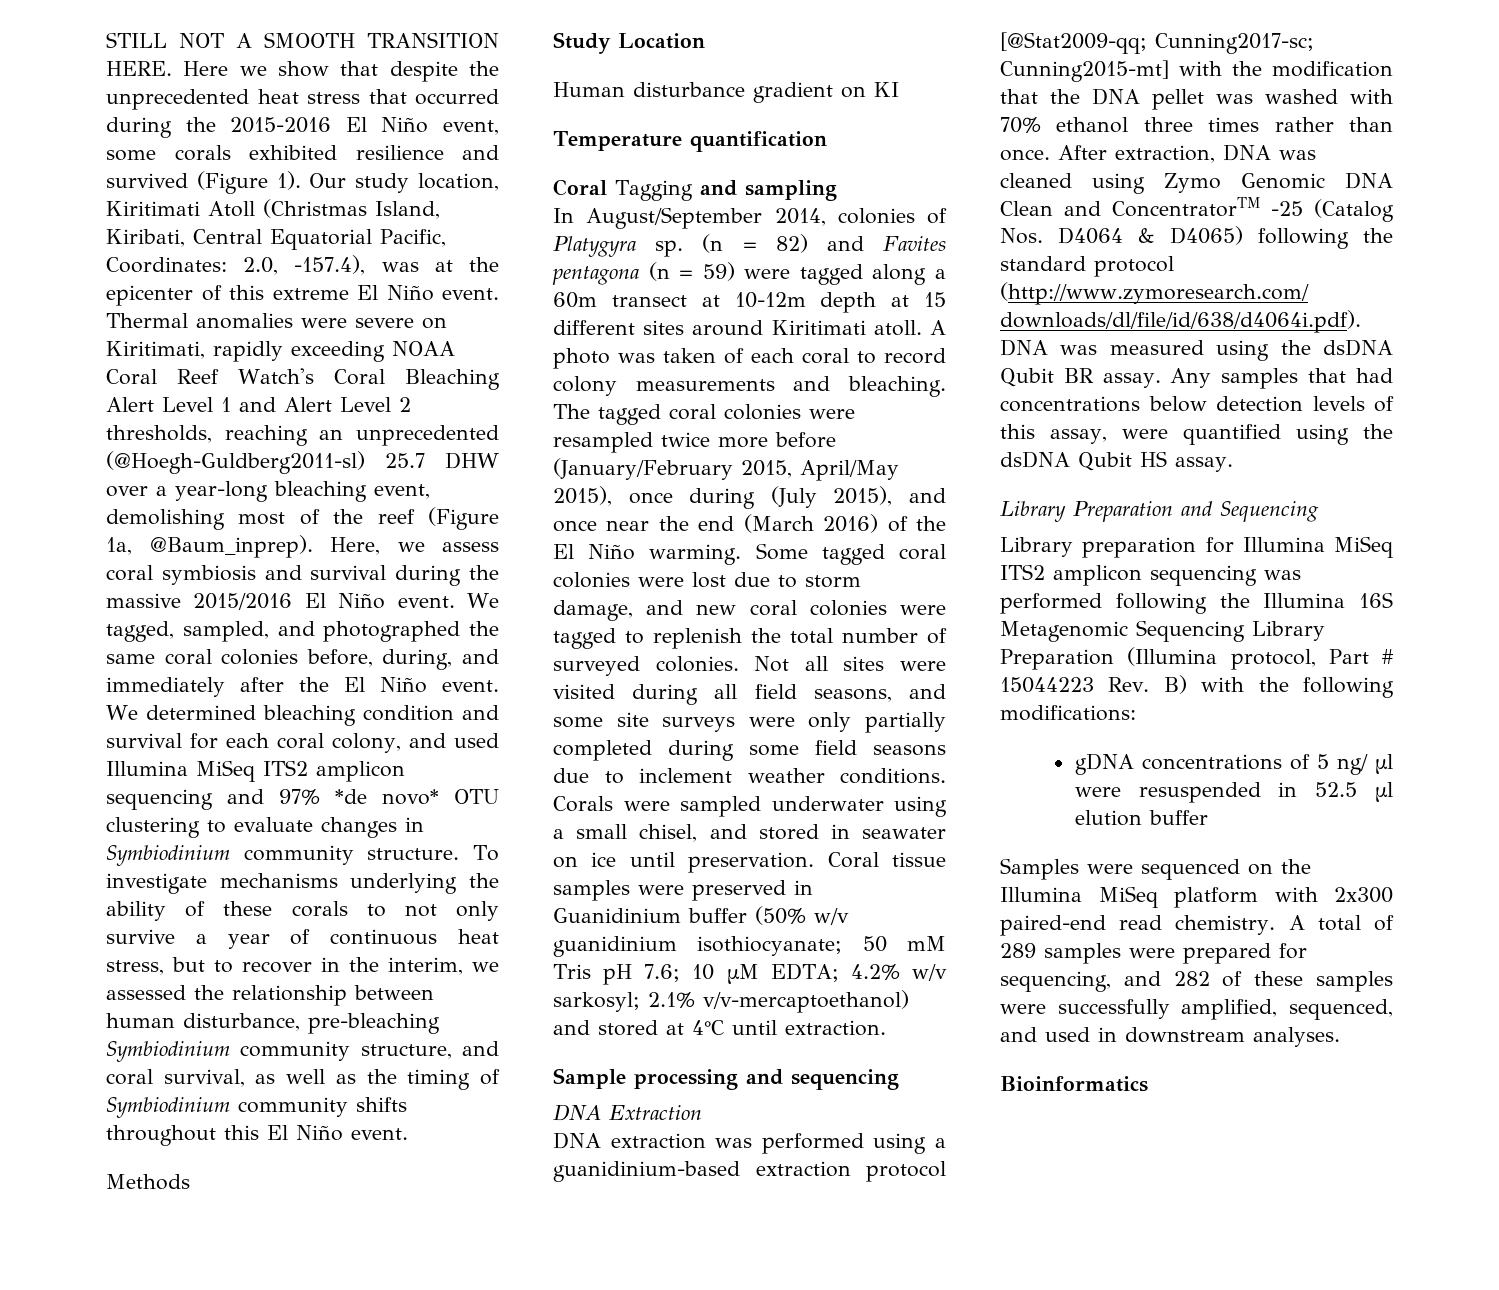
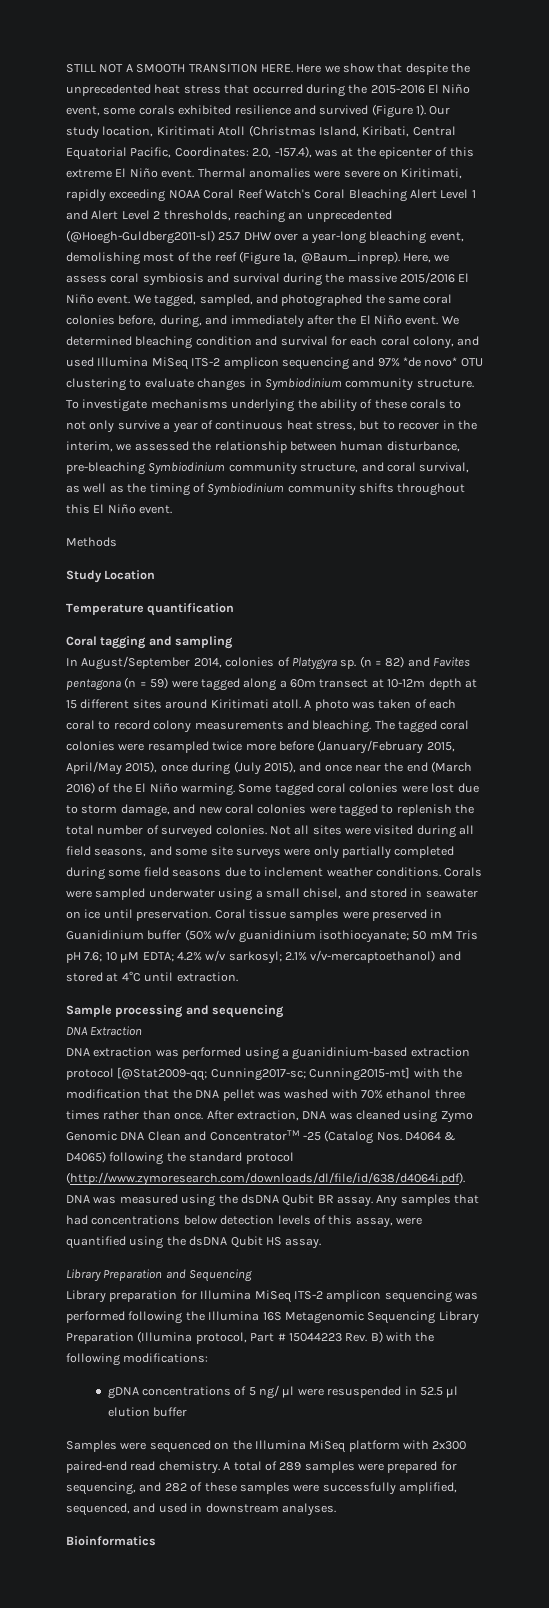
- We determined bleaching condition and survival for each coral colony, and used Illumina MiSeq ITS2 amplicon sequencing and 97% *de novo* OTU clustering to evaluate changes in Symbiodinium community structure.
+ We determined bleaching condition and survival for each coral colony, and used Illumina MiSeq ITS-2 amplicon sequencing and 97% *de novo* OTU clustering to evaluate changes in Symbiodinium community structure.
- Human disturbance gradient on KI
- Coral Tagging and sampling
+ Coral tagging and sampling
- Library preparation for Illumina MiSeq ITS2 amplicon sequencing was performed following the Illumina 16S Metagenomic Sequencing Library Preparation (Illumina protocol, Part # 15044223 Rev. B) with the following modifications:
+ Library preparation for Illumina MiSeq ITS-2 amplicon sequencing was performed following the Illumina 16S Metagenomic Sequencing Library Preparation (Illumina protocol, Part # 15044223 Rev. B) with the following modifications:

